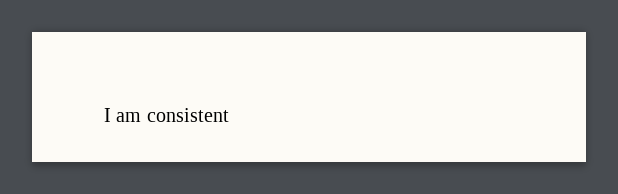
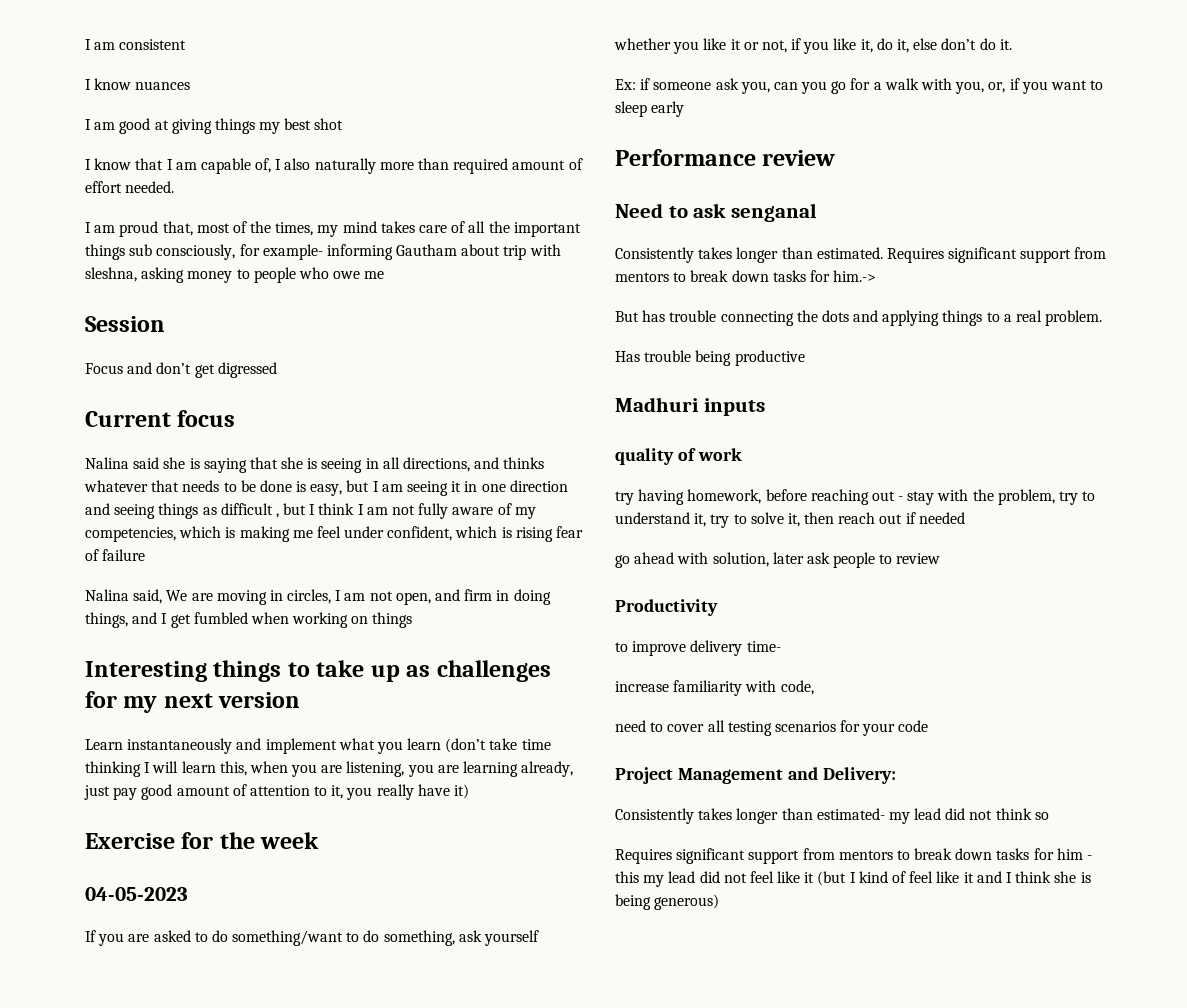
+ I know nuances
+ I am good at giving things my best shot
+ I know that I am capable of, I also naturally more than required amount of effort needed.
+ I am proud that, most of the times, my mind takes care of all the important things sub consciously, for example- informing Gautham about trip with sleshna, asking money to people who owe me
+ Session
+ Focus and don’t get digressed
+ Current focus
+ Nalina said she is saying that she is seeing in all directions, and thinks whatever that needs to be done is easy, but I am seeing it in one direction and seeing things as difficult , but I think I am not fully aware of my competencies, which is making me feel under confident, which is rising fear of failure
+ Nalina said, We are moving in circles, I am not open, and firm in doing things, and I get fumbled when working on things
+ Interesting things to take up as challenges for my next version
+ Learn instantaneously and implement what you learn (don’t take time thinking I will learn this, when you are listening, you are learning already, just pay good amount of attention to it, you really have it)
+ Exercise for the week
+ 04-05-2023
+ If you are asked to do something/want to do something, ask yourself whether you like it or not, if you like it, do it, else don’t do it.
+ Ex: if someone ask you, can you go for a walk with you, or, if you want to sleep early
+ Performance review
+ Need to ask senganal
+ Consistently takes longer than estimated. Requires significant support from mentors to break down tasks for him.->
+ But has trouble connecting the dots and applying things to a real problem.
+ Has trouble being productive
+ Madhuri inputs
+ quality of work
+ try having homework, before reaching out - stay with the problem, try to understand it, try to solve it, then reach out if needed
+ go ahead with solution, later ask people to review
+ Productivity
+ to improve delivery time-
+ increase familiarity with code,
+ need to cover all testing scenarios for your code
+ Project Management and Delivery:
+ Consistently takes longer than estimated- my lead did not think so
+ Requires significant support from mentors to break down tasks for him - this my lead did not feel like it (but I kind of feel like it and I think she is being generous)

